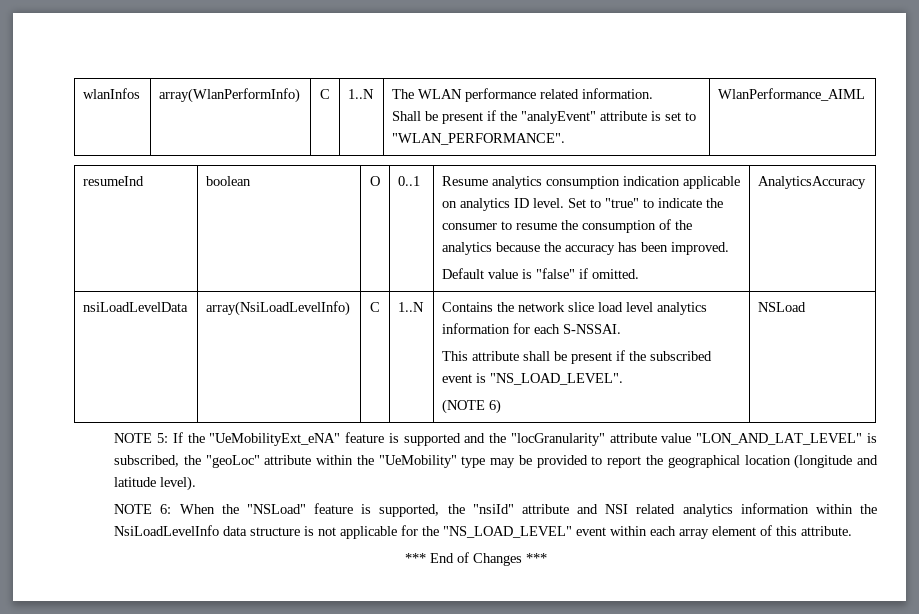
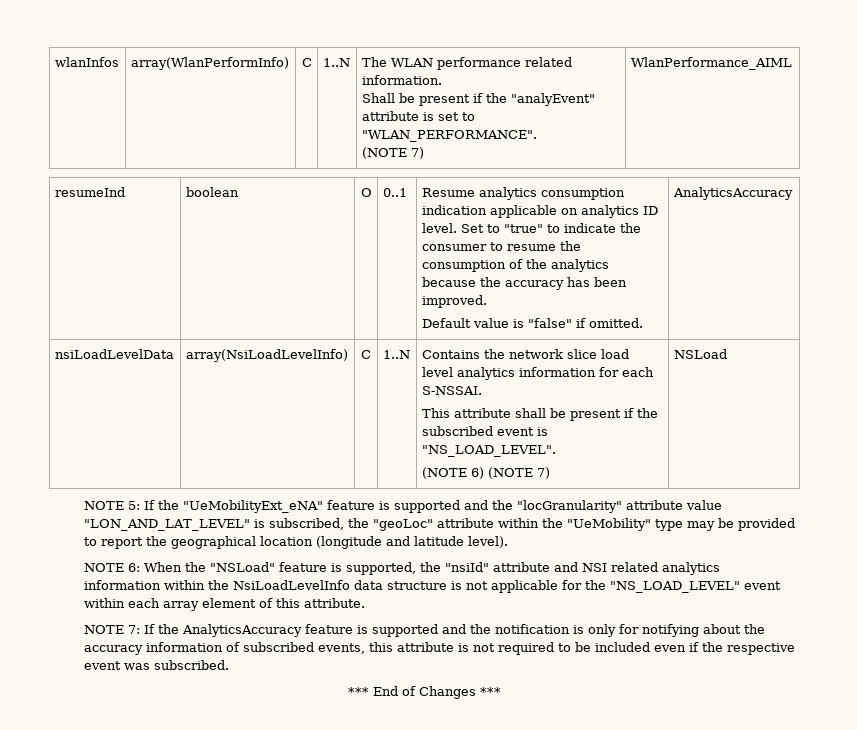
  wlanInfos | array(WlanPerformInfo) | C | 1..N | The WLAN performance related information.
- Shall be present if the "analyEvent" attribute is set to "WLAN_PERFORMANCE". | WlanPerformance_AIML
+ Shall be present if the "analyEvent" attribute is set to "WLAN_PERFORMANCE".
+ (NOTE 7) | WlanPerformance_AIML
  nsiLoadLevelData | array(NsiLoadLevelInfo) | C | 1..N | Contains the network slice load level analytics information for each S-NSSAI.
  This attribute shall be present if the subscribed event is "NS_LOAD_LEVEL".
- (NOTE 6) | NSLoad
+ (NOTE 6) (NOTE 7) | NSLoad
+ NOTE 7: If the AnalyticsAccuracy feature is supported and the notification is only for notifying about the accuracy information of subscribed events, this attribute is not required to be included even if the respective event was subscribed.

